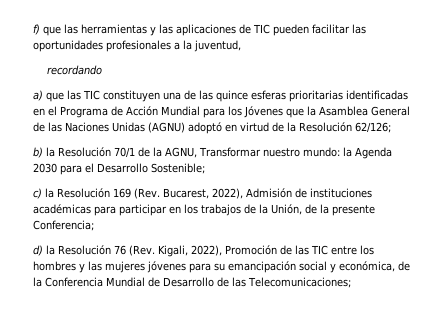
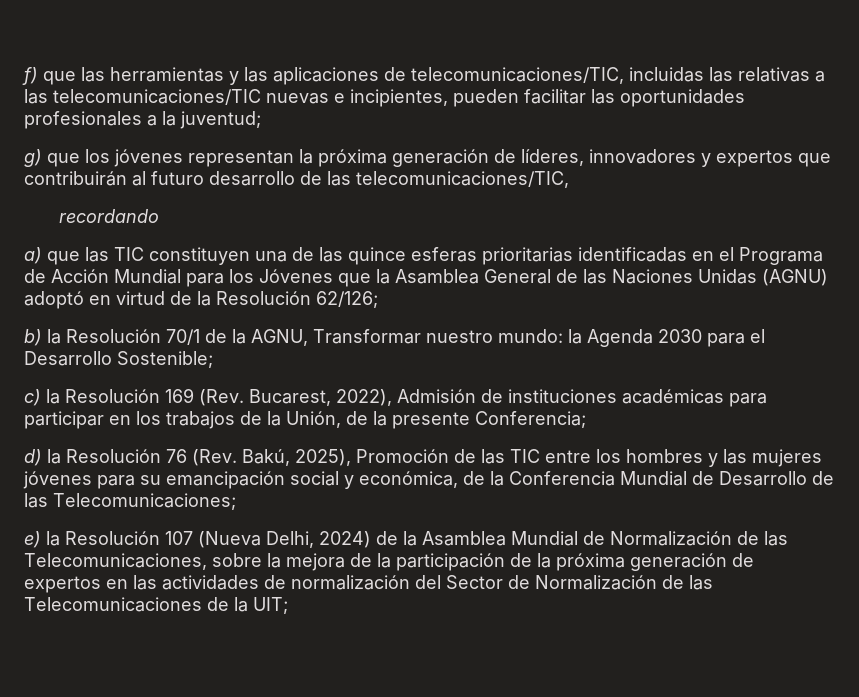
- f) que las herramientas y las aplicaciones de TIC pueden facilitar las oportunidades profesionales a la juventud,
+ f) que las herramientas y las aplicaciones de telecomunicaciones/TIC, incluidas las relativas a las telecomunicaciones/TIC nuevas e incipientes, pueden facilitar las oportunidades profesionales a la juventud;
+ g) que los jóvenes representan la próxima generación de líderes, innovadores y expertos que contribuirán al futuro desarrollo de las telecomunicaciones/TIC,
- d) la Resolución 76 (Rev. Kigali, 2022), Promoción de las TIC entre los hombres y las mujeres jóvenes para su emancipación social y económica, de la Conferencia Mundial de Desarrollo de las Telecomunicaciones;
+ d) la Resolución 76 (Rev. Bakú, 2025), Promoción de las TIC entre los hombres y las mujeres jóvenes para su emancipación social y económica, de la Conferencia Mundial de Desarrollo de las Telecomunicaciones;
+ e) la Resolución 107 (Nueva Delhi, 2024) de la Asamblea Mundial de Normalización de las Telecomunicaciones, sobre la mejora de la participación de la próxima generación de expertos en las actividades de normalización del Sector de Normalización de las Telecomunicaciones de la UIT;

